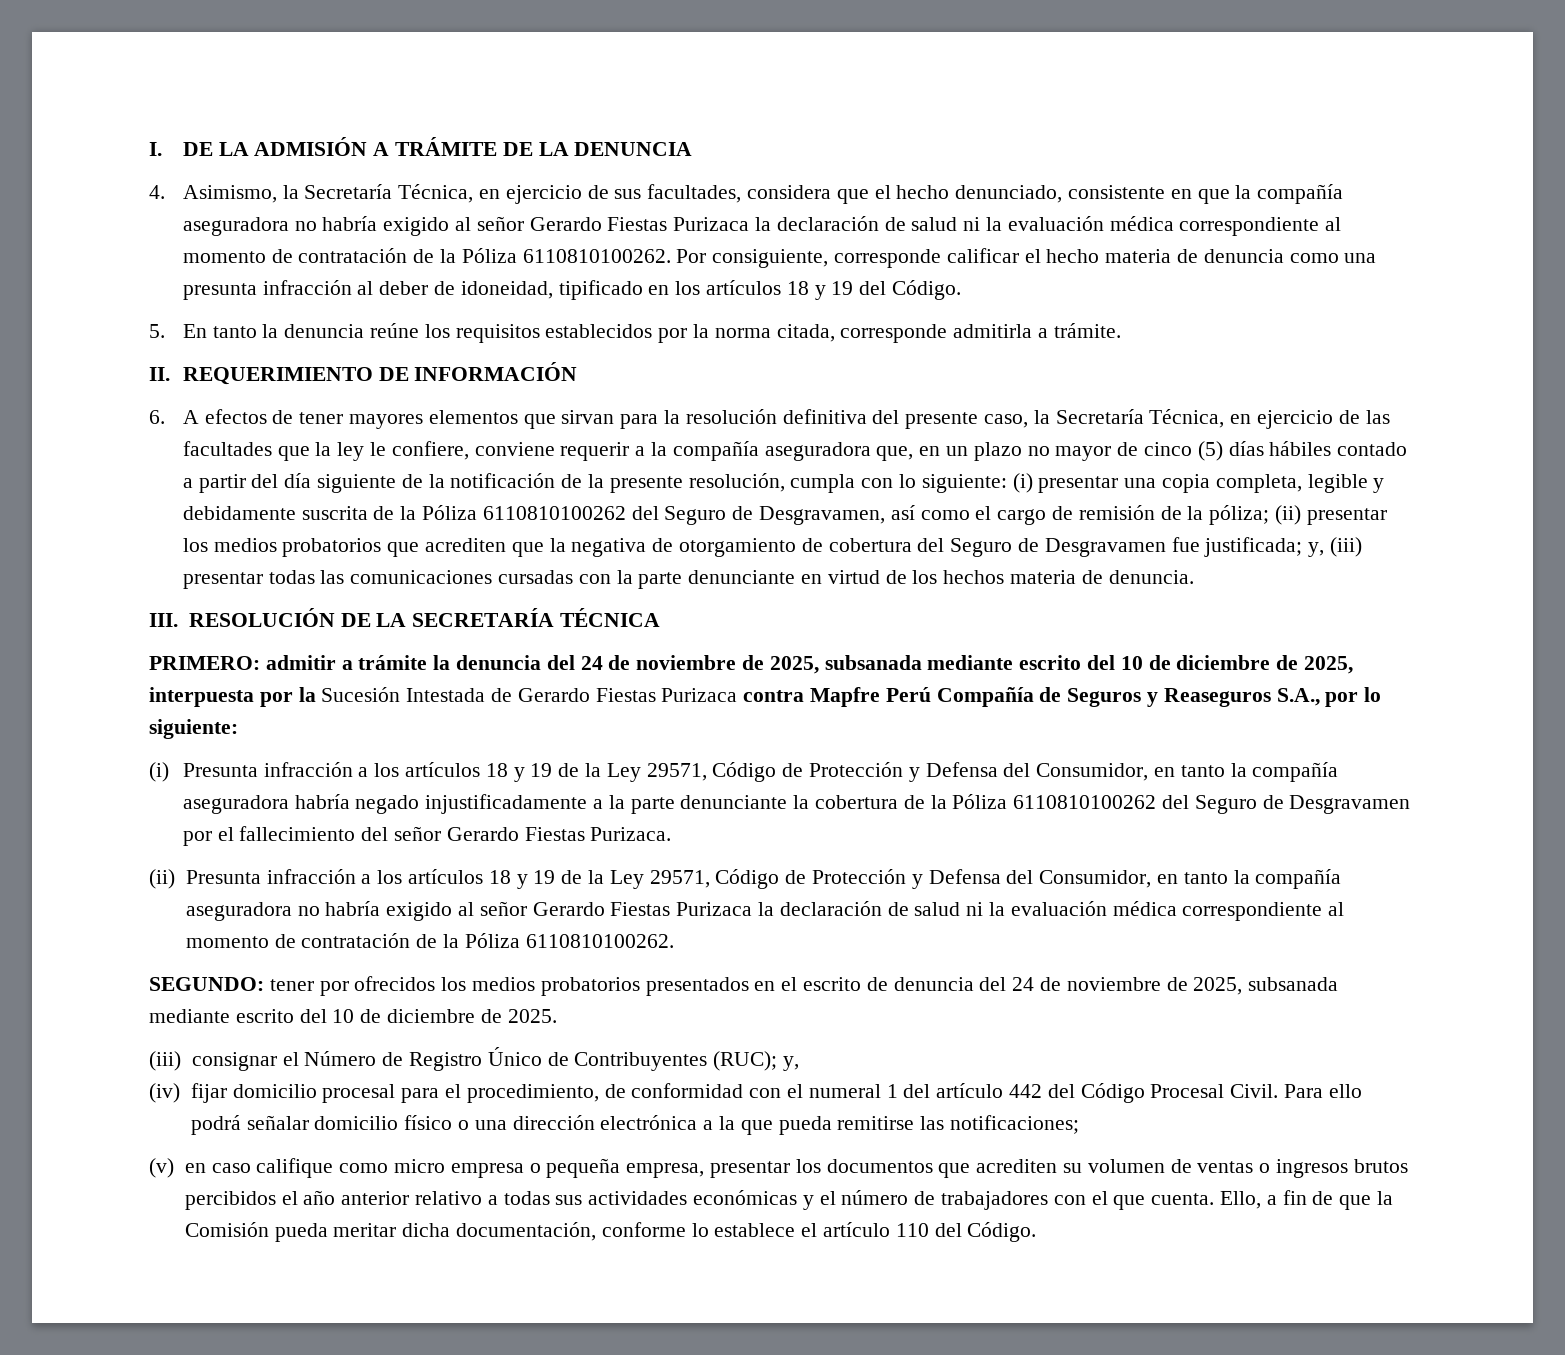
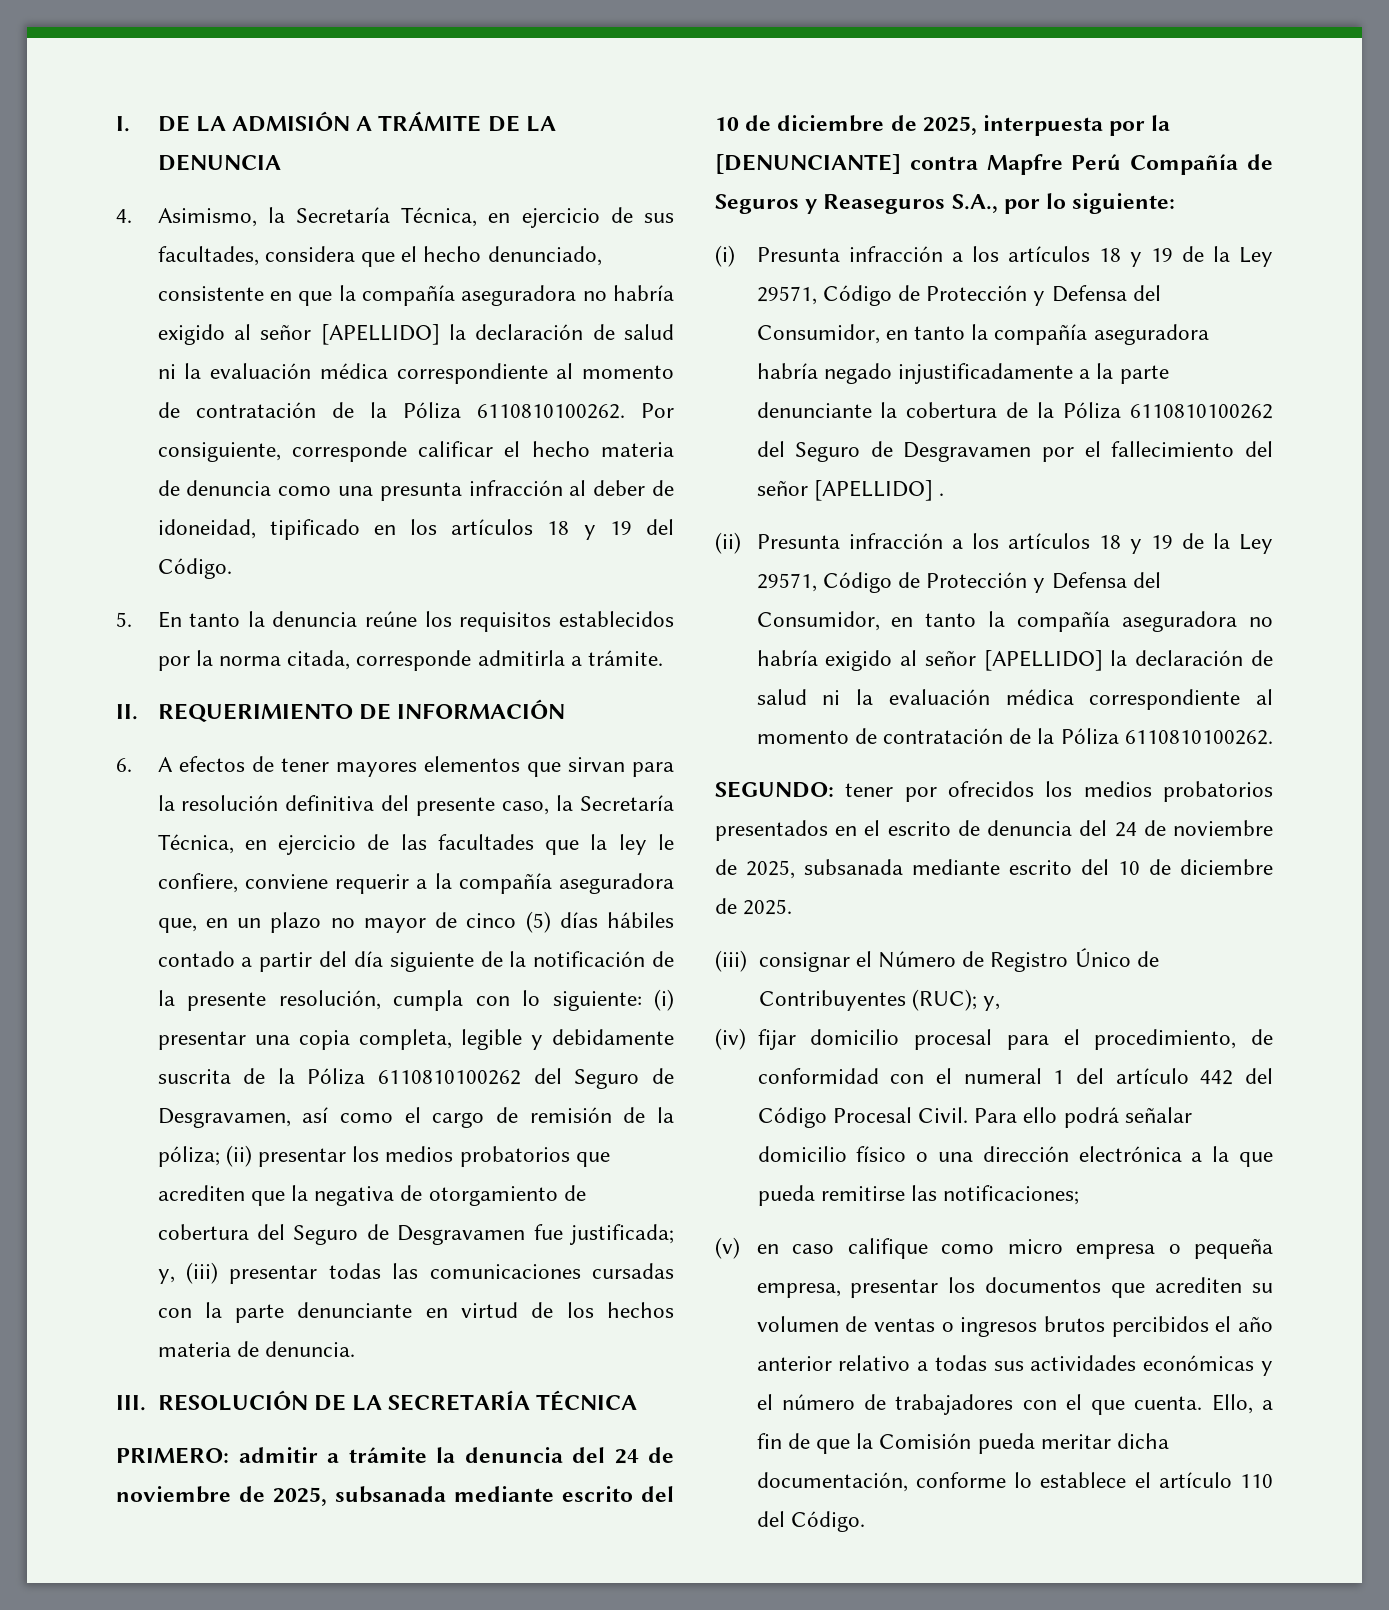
- 4. Asimismo, la Secretaría Técnica, en ejercicio de sus facultades, considera que el hecho denunciado, consistente en que la compañía aseguradora no habría exigido al señor Gerardo Fiestas Purizaca la declaración de salud ni la evaluación médica correspondiente al momento de contratación de la Póliza 6110810100262.
+ 4. Asimismo, la Secretaría Técnica, en ejercicio de sus facultades, considera que el hecho denunciado, consistente en que la compañía aseguradora no habría exigido al señor [APELLIDO] la declaración de salud ni la evaluación médica correspondiente al momento de contratación de la Póliza 6110810100262.
- PRIMERO: admitir a trámite la denuncia del 24 de noviembre de 2025, subsanada mediante escrito del 10 de diciembre de 2025, interpuesta por la Sucesión Intestada de Gerardo Fiestas Purizaca contra Mapfre Perú Compañía de Seguros y Reaseguros S.A., por lo siguiente:
+ PRIMERO: admitir a trámite la denuncia del 24 de noviembre de 2025, subsanada mediante escrito del 10 de diciembre de 2025, interpuesta por la [DENUNCIANTE] contra Mapfre Perú Compañía de Seguros y Reaseguros S.A., por lo siguiente:
- (i) Presunta infracción a los artículos 18 y 19 de la Ley 29571, Código de Protección y Defensa del Consumidor, en tanto la compañía aseguradora habría negado injustificadamente a la parte denunciante la cobertura de la Póliza 6110810100262 del Seguro de Desgravamen por el fallecimiento del señor Gerardo Fiestas Purizaca.
+ (i) Presunta infracción a los artículos 18 y 19 de la Ley 29571, Código de Protección y Defensa del Consumidor, en tanto la compañía aseguradora habría negado injustificadamente a la parte denunciante la cobertura de la Póliza 6110810100262 del Seguro de Desgravamen por el fallecimiento del señor [APELLIDO] .
- (ii) Presunta infracción a los artículos 18 y 19 de la Ley 29571, Código de Protección y Defensa del Consumidor, en tanto la compañía aseguradora no habría exigido al señor Gerardo Fiestas Purizaca la declaración de salud ni la evaluación médica correspondiente al momento de contratación de la Póliza 6110810100262.
+ (ii) Presunta infracción a los artículos 18 y 19 de la Ley 29571, Código de Protección y Defensa del Consumidor, en tanto la compañía aseguradora no habría exigido al señor [APELLIDO] la declaración de salud ni la evaluación médica correspondiente al momento de contratación de la Póliza 6110810100262.

